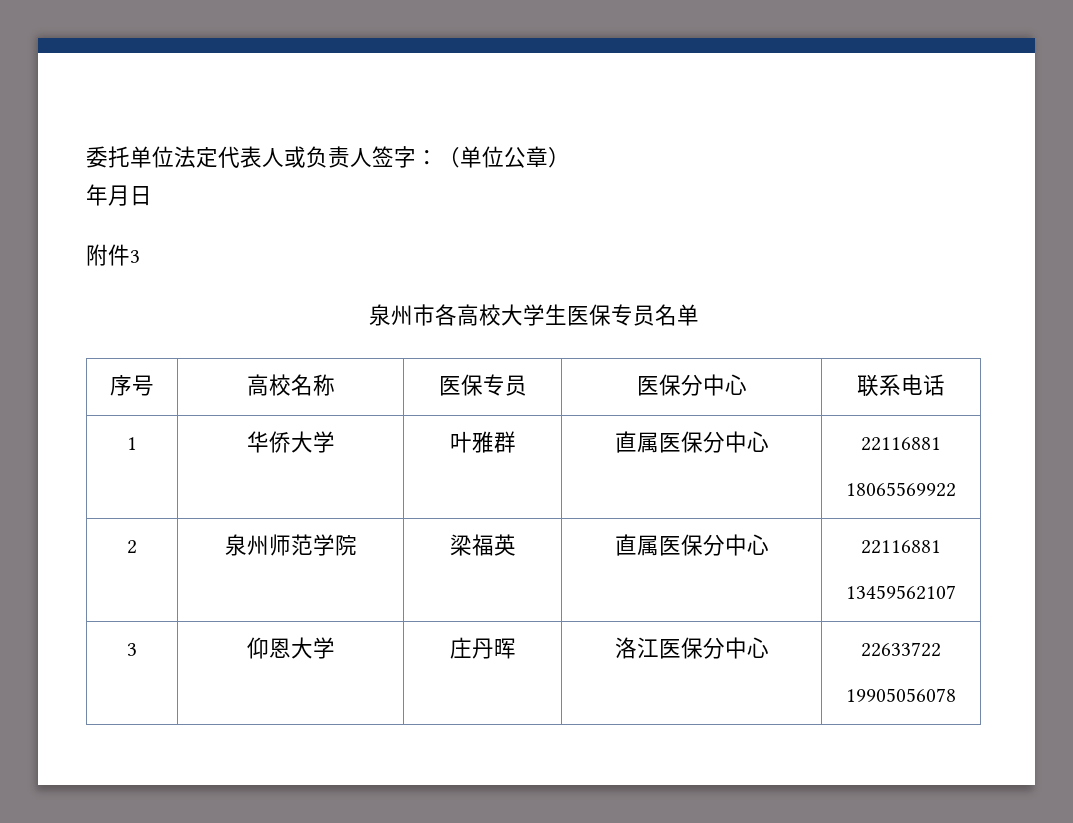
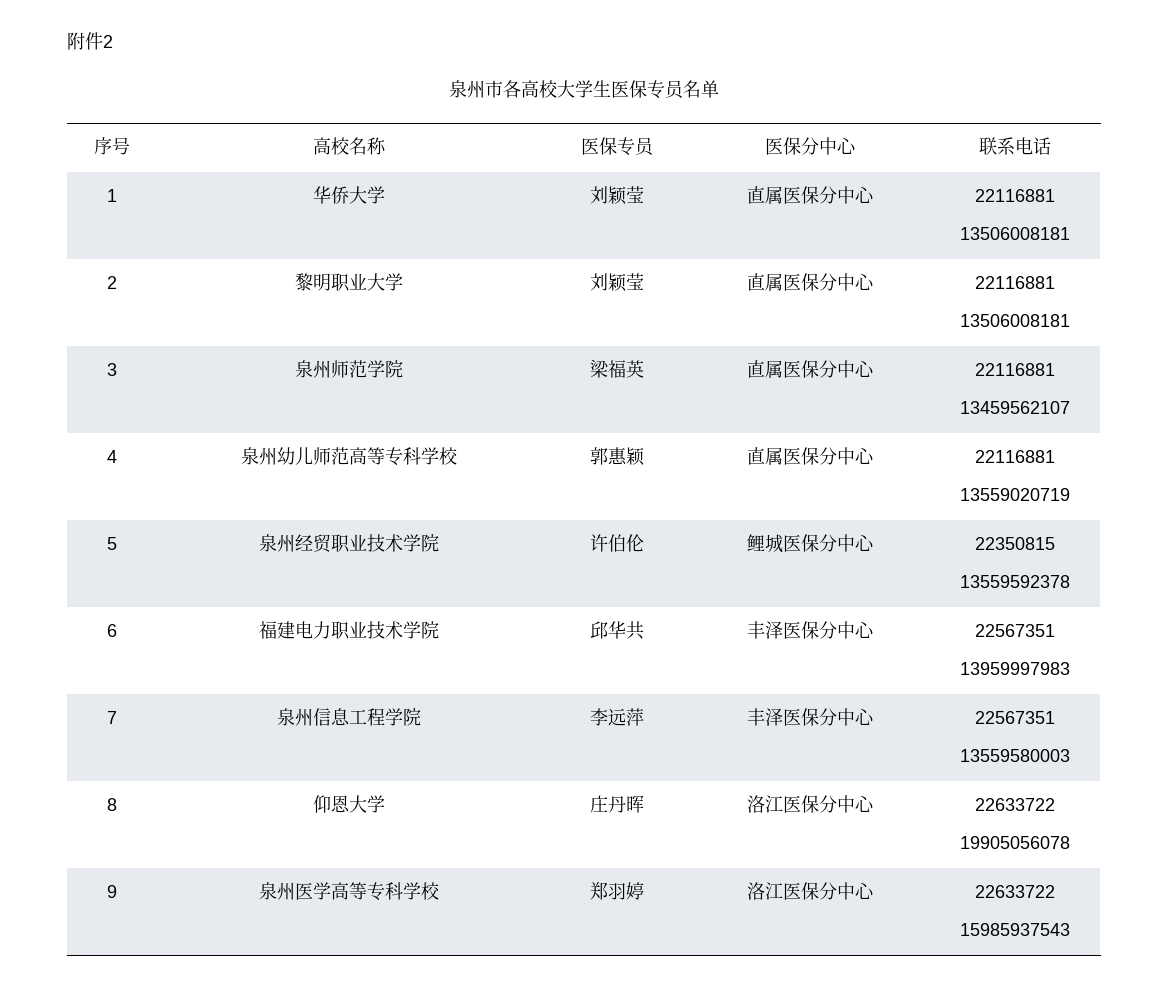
- 委托单位法定代表人或负责人签字：（单位公章）
- 年月日
- 附件3
+ 附件2
- 1 | 华侨大学 | 叶雅群 | 直属医保分中心 | 22116881
- 18065569922
- 2 | 泉州师范学院 | 梁福英 | 直属医保分中心 | 22116881
+ 1 | 华侨大学 | 刘颖莹 | 直属医保分中心 | 22116881
+ 13506008181
+ 2 | 黎明职业大学 | 刘颖莹 | 直属医保分中心 | 22116881
+ 13506008181
+ 3 | 泉州师范学院 | 梁福英 | 直属医保分中心 | 22116881
- 3 | 仰恩大学 | 庄丹晖 | 洛江医保分中心 | 22633722
+ 4 | 泉州幼儿师范高等专科学校 | 郭惠颖 | 直属医保分中心 | 22116881
+ 13559020719
+ 5 | 泉州经贸职业技术学院 | 许伯伦 | 鲤城医保分中心 | 22350815
+ 13559592378
+ 6 | 福建电力职业技术学院 | 邱华共 | 丰泽医保分中心 | 22567351
+ 13959997983
+ 7 | 泉州信息工程学院 | 李远萍 | 丰泽医保分中心 | 22567351
+ 13559580003
+ 8 | 仰恩大学 | 庄丹晖 | 洛江医保分中心 | 22633722
+ 9 | 泉州医学高等专科学校 | 郑羽婷 | 洛江医保分中心 | 22633722
+ 15985937543

